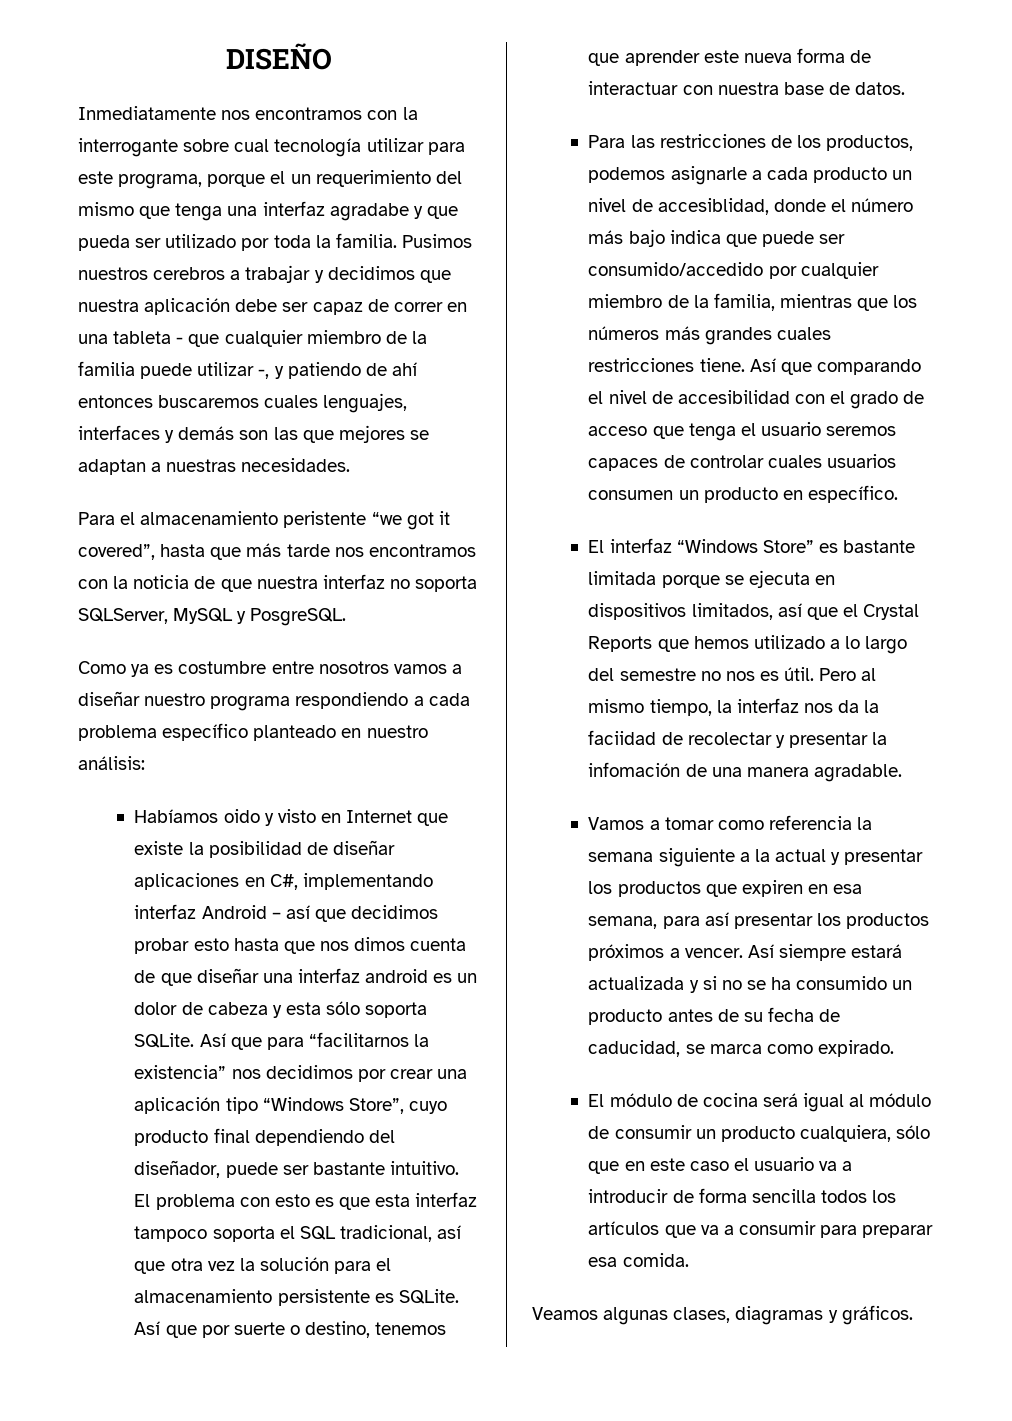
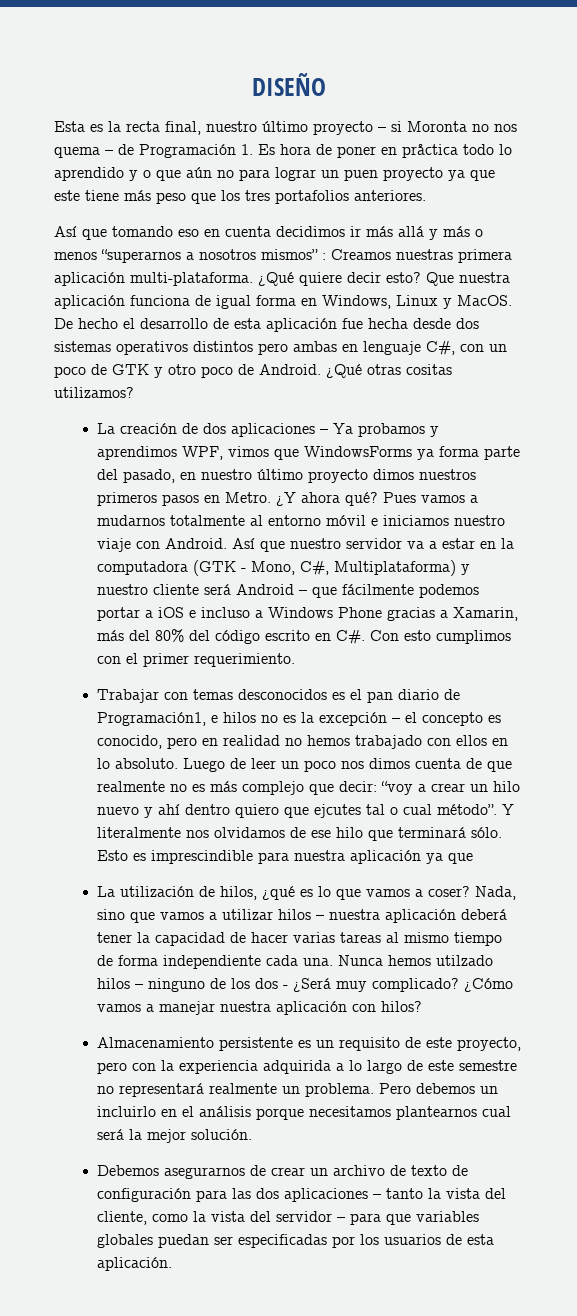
- Inmediatamente nos encontramos con la interrogante sobre cual tecnología utilizar para este programa, porque el un requerimiento del mismo que tenga una interfaz agradabe y que pueda ser utilizado por toda la familia. Pusimos nuestros cerebros a trabajar y decidimos que nuestra aplicación debe ser capaz de correr en una tableta - que cualquier miembro de la familia puede utilizar -, y patiendo de ahí entonces buscaremos cuales lenguajes, interfaces y demás son las que mejores se adaptan a nuestras necesidades.
- Para el almacenamiento peristente “we got it covered”, hasta que más tarde nos encontramos con la noticia de que nuestra interfaz no soporta SQLServer, MySQL y PosgreSQL.
- Como ya es costumbre entre nosotros vamos a diseñar nuestro programa respondiendo a cada problema específico planteado en nuestro análisis:
- Habíamos oido y visto en Internet que existe la posibilidad de diseñar aplicaciones en C#, implementando interfaz Android – así que decidimos probar esto hasta que nos dimos cuenta de que diseñar una interfaz android es un dolor de cabeza y esta sólo soporta SQLite. Así que para “facilitarnos la existencia” nos decidimos por crear una aplicación tipo “Windows Store”, cuyo producto final dependiendo del diseñador, puede ser bastante intuitivo. El problema con esto es que esta interfaz tampoco soporta el SQL tradicional, así que otra vez la solución para el almacenamiento persistente es SQLite. Así que por suerte o destino, tenemos que aprender este nueva forma de interactuar con nuestra base de datos.
- Para las restricciones de los productos, podemos asignarle a cada producto un nivel de accesiblidad, donde el número más bajo indica que puede ser consumido/accedido por cualquier miembro de la familia, mientras que los números más grandes cuales restricciones tiene. Así que comparando el nivel de accesibilidad con el grado de acceso que tenga el usuario seremos capaces de controlar cuales usuarios consumen un producto en específico.
- El interfaz “Windows Store” es bastante limitada porque se ejecuta en dispositivos limitados, así que el Crystal Reports que hemos utilizado a lo largo del semestre no nos es útil. Pero al mismo tiempo, la interfaz nos da la faciidad de recolectar y presentar la infomación de una manera agradable.
- Vamos a tomar como referencia la semana siguiente a la actual y presentar los productos que expiren en esa semana, para así presentar los productos próximos a vencer. Así siempre estará actualizada y si no se ha consumido un producto antes de su fecha de caducidad, se marca como expirado.
- El módulo de cocina será igual al módulo de consumir un producto cualquiera, sólo que en este caso el usuario va a introducir de forma sencilla todos los artículos que va a consumir para preparar esa comida.
- Veamos algunas clases, diagramas y gráficos.
+ Esta es la recta final, nuestro último proyecto – si Moronta no nos quema – de Programación 1. Es hora de poner en pråctica todo lo aprendido y o que aún no para lograr un puen proyecto ya que este tiene más peso que los tres portafolios anteriores.
+ Así que tomando eso en cuenta decidimos ir más allá y más o menos “superarnos a nosotros mismos” : Creamos nuestras primera aplicación multi-plataforma. ¿Qué quiere decir esto? Que nuestra aplicación funciona de igual forma en Windows, Linux y MacOS. De hecho el desarrollo de esta aplicación fue hecha desde dos sistemas operativos distintos pero ambas en lenguaje C#, con un poco de GTK y otro poco de Android. ¿Qué otras cositas utilizamos?
+ La creación de dos aplicaciones – Ya probamos y aprendimos WPF, vimos que WindowsForms ya forma parte del pasado, en nuestro último proyecto dimos nuestros primeros pasos en Metro. ¿Y ahora qué? Pues vamos a mudarnos totalmente al entorno móvil e iniciamos nuestro viaje con Android. Así que nuestro servidor va a estar en la computadora (GTK - Mono, C#, Multiplataforma) y nuestro cliente será Android – que fácilmente podemos portar a iOS e incluso a Windows Phone gracias a Xamarin, más del 80% del código escrito en C#. Con esto cumplimos con el primer requerimiento.
+ Trabajar con temas desconocidos es el pan diario de Programación1, e hilos no es la excepción – el concepto es conocido, pero en realidad no hemos trabajado con ellos en lo absoluto. Luego de leer un poco nos dimos cuenta de que realmente no es más complejo que decir: “voy a crear un hilo nuevo y ahí dentro quiero que ejcutes tal o cual método”. Y literalmente nos olvidamos de ese hilo que terminará sólo. Esto es imprescindible para nuestra aplicación ya que
+ La utilización de hilos, ¿qué es lo que vamos a coser? Nada, sino que vamos a utilizar hilos – nuestra aplicación deberá tener la capacidad de hacer varias tareas al mismo tiempo de forma independiente cada una. Nunca hemos utilzado hilos – ninguno de los dos - ¿Será muy complicado? ¿Cómo vamos a manejar nuestra aplicación con hilos?
+ Almacenamiento persistente es un requisito de este proyecto, pero con la experiencia adquirida a lo largo de este semestre no representará realmente un problema. Pero debemos un incluirlo en el análisis porque necesitamos plantearnos cual será la mejor solución.
+ Debemos asegurarnos de crear un archivo de texto de configuración para las dos aplicaciones – tanto la vista del cliente, como la vista del servidor – para que variables globales puedan ser especificadas por los usuarios de esta aplicación.

